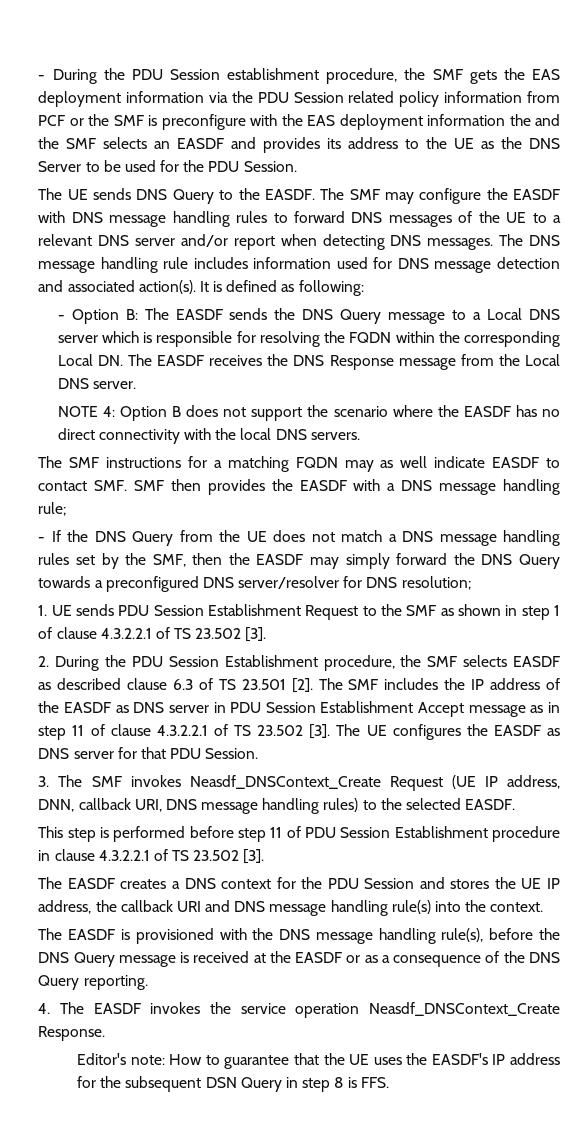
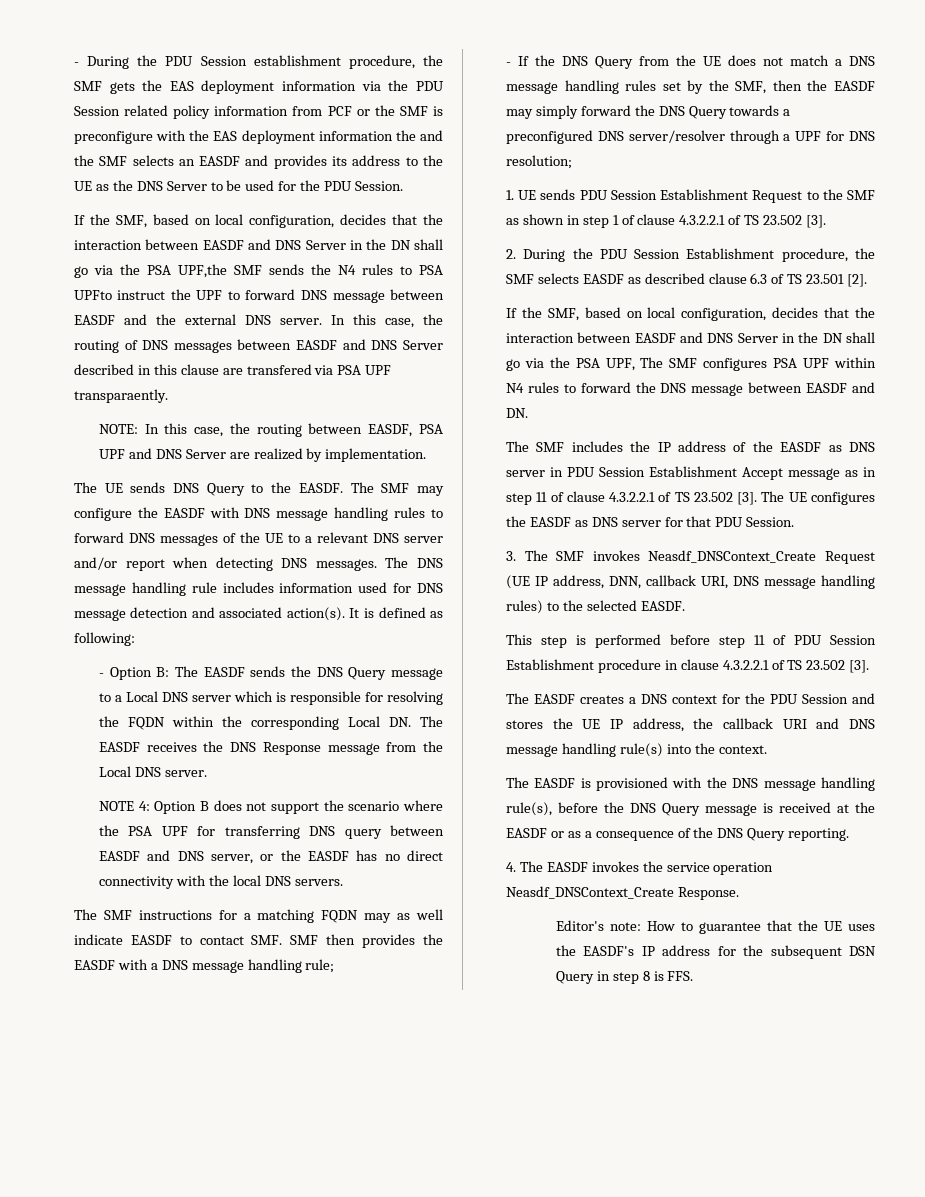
+ If the SMF, based on local configuration, decides that the interaction between EASDF and DNS Server in the DN shall go via the PSA UPF,the SMF sends the N4 rules to PSA UPFto instruct the UPF to forward DNS message between EASDF and the external DNS server. In this case, the routing of DNS messages between EASDF and DNS Server described in this clause are transfered via PSA UPF transparaently.
+ NOTE: In this case, the routing between EASDF, PSA UPF and DNS Server are realized by implementation.
- NOTE 4: Option B does not support the scenario where the EASDF has no direct connectivity with the local DNS servers.
+ NOTE 4: Option B does not support the scenario where the PSA UPF for transferring DNS query between EASDF and DNS server, or the EASDF has no direct connectivity with the local DNS servers.
- - If the DNS Query from the UE does not match a DNS message handling rules set by the SMF, then the EASDF may simply forward the DNS Query towards a preconfigured DNS server/resolver for DNS resolution;
+ - If the DNS Query from the UE does not match a DNS message handling rules set by the SMF, then the EASDF may simply forward the DNS Query towards a preconfigured DNS server/resolver through a UPF for DNS resolution;
- 2. During the PDU Session Establishment procedure, the SMF selects EASDF as described clause 6.3 of TS 23.501 [2]. The SMF includes the IP address of the EASDF as DNS server in PDU Session Establishment Accept message as in step 11 of clause 4.3.2.2.1 of TS 23.502 [3].
+ 2. During the PDU Session Establishment procedure, the SMF selects EASDF as described clause 6.3 of TS 23.501 [2].
+ If the SMF, based on local configuration, decides that the interaction between EASDF and DNS Server in the DN shall go via the PSA UPF, The SMF configures PSA UPF within N4 rules to forward the DNS message between EASDF and DN.
+ The SMF includes the IP address of the EASDF as DNS server in PDU Session Establishment Accept message as in step 11 of clause 4.3.2.2.1 of TS 23.502 [3].

